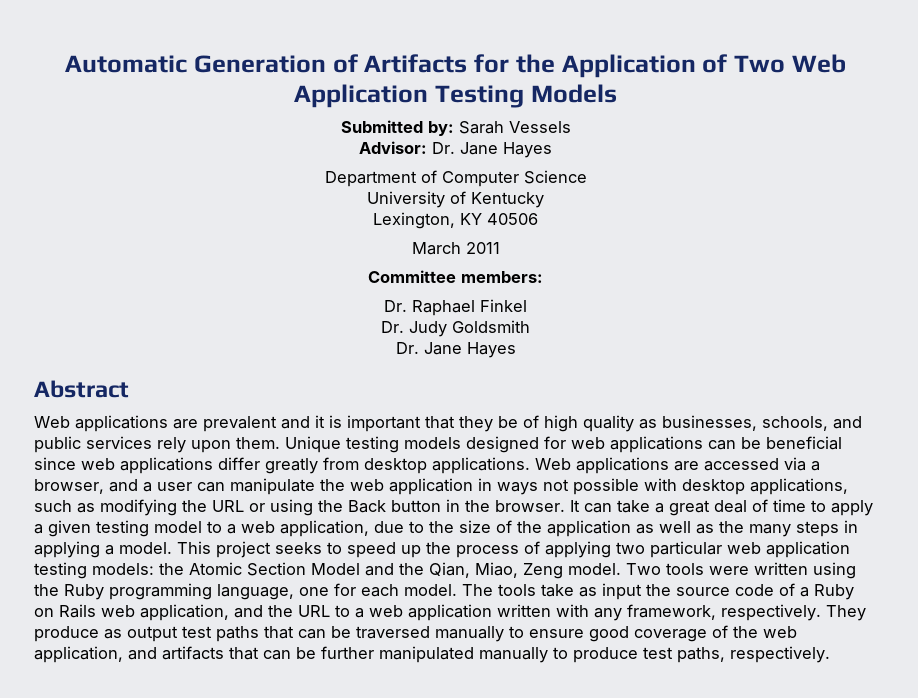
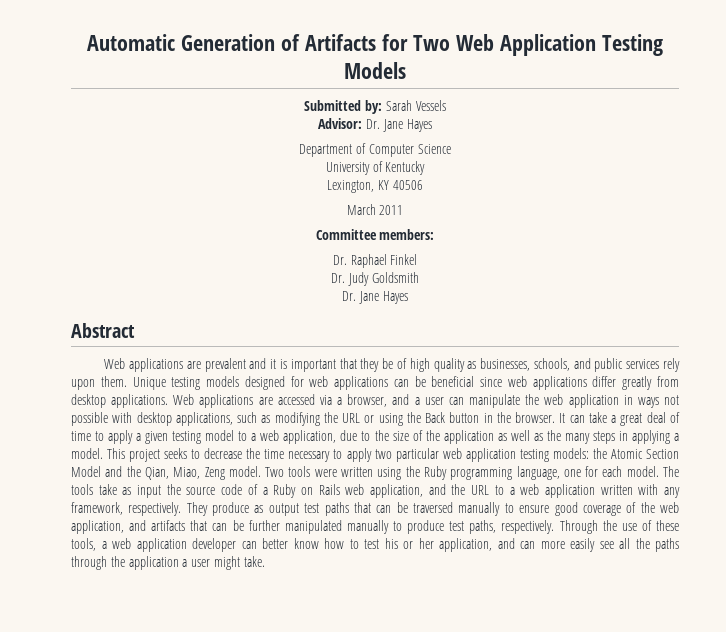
- Automatic Generation of Artifacts for the Application of Two Web Application Testing Models
+ Automatic Generation of Artifacts for Two Web Application Testing Models
- This project seeks to speed up the process of applying two particular web application testing models: the Atomic Section Model and the Qian, Miao, Zeng model.
+ This project seeks to decrease the time necessary to apply two particular web application testing models: the Atomic Section Model and the Qian, Miao, Zeng model.
+ Through the use of these tools, a web application developer can better know how to test his or her application, and can more easily see all the paths through the application a user might take.

